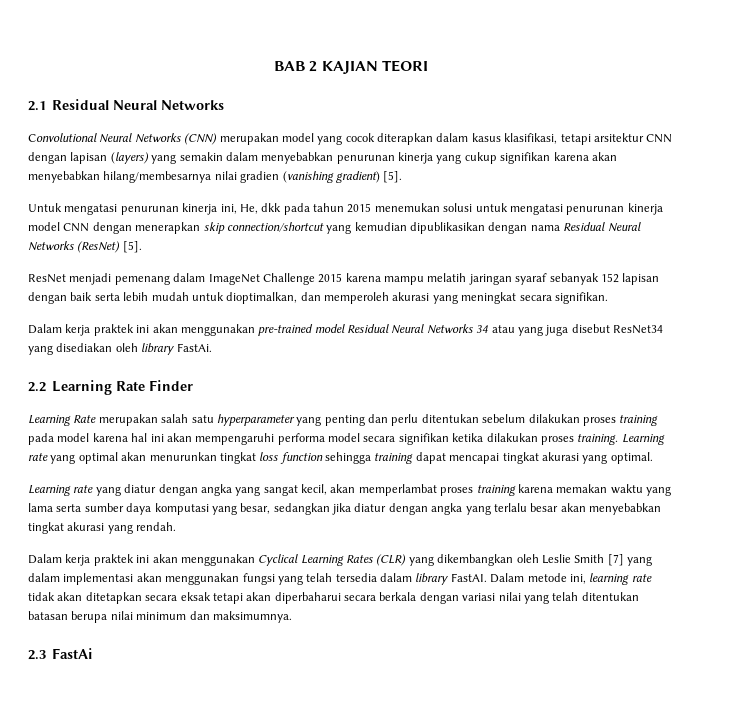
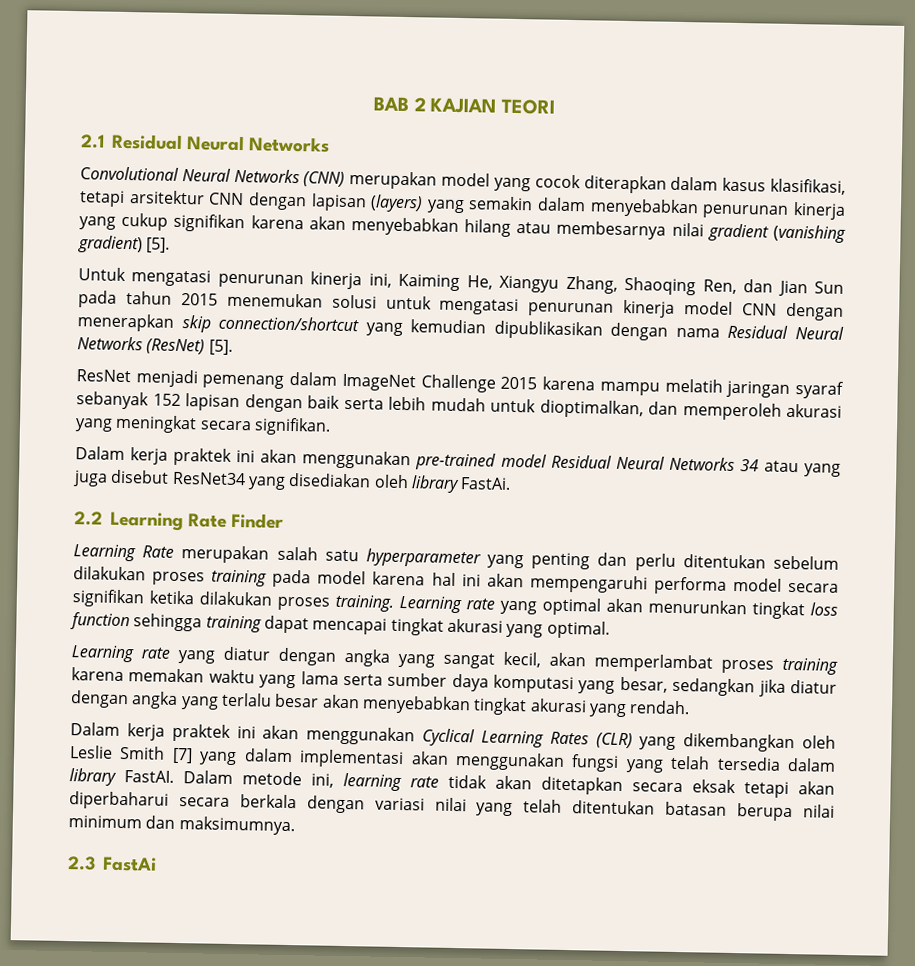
- Convolutional Neural Networks (CNN) merupakan model yang cocok diterapkan dalam kasus klasifikasi, tetapi arsitektur CNN dengan lapisan (layers) yang semakin dalam menyebabkan penurunan kinerja yang cukup signifikan karena akan menyebabkan hilang/membesarnya nilai gradien (vanishing gradient) [5].
+ Convolutional Neural Networks (CNN) merupakan model yang cocok diterapkan dalam kasus klasifikasi, tetapi arsitektur CNN dengan lapisan (layers) yang semakin dalam menyebabkan penurunan kinerja yang cukup signifikan karena akan menyebabkan hilang atau membesarnya nilai gradient (vanishing gradient) [5].
- Untuk mengatasi penurunan kinerja ini, He, dkk pada tahun 2015 menemukan solusi untuk mengatasi penurunan kinerja model CNN dengan menerapkan skip connection/shortcut yang kemudian dipublikasikan dengan nama Residual Neural Networks (ResNet) [5].
+ Untuk mengatasi penurunan kinerja ini, Kaiming He, Xiangyu Zhang, Shaoqing Ren, dan Jian Sun pada tahun 2015 menemukan solusi untuk mengatasi penurunan kinerja model CNN dengan menerapkan skip connection/shortcut yang kemudian dipublikasikan dengan nama Residual Neural Networks (ResNet) [5].

